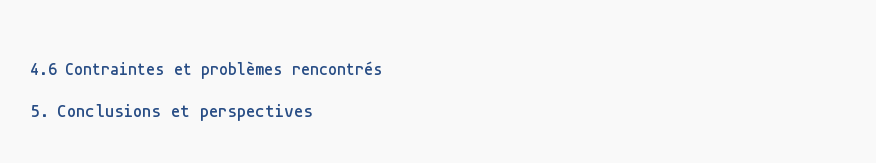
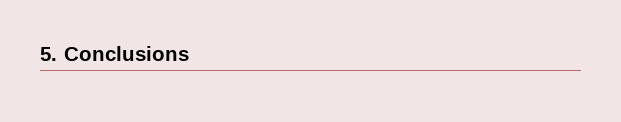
- 4.6 Contraintes et problèmes rencontrés
- 5. Conclusions et perspectives
+ 5. Conclusions

